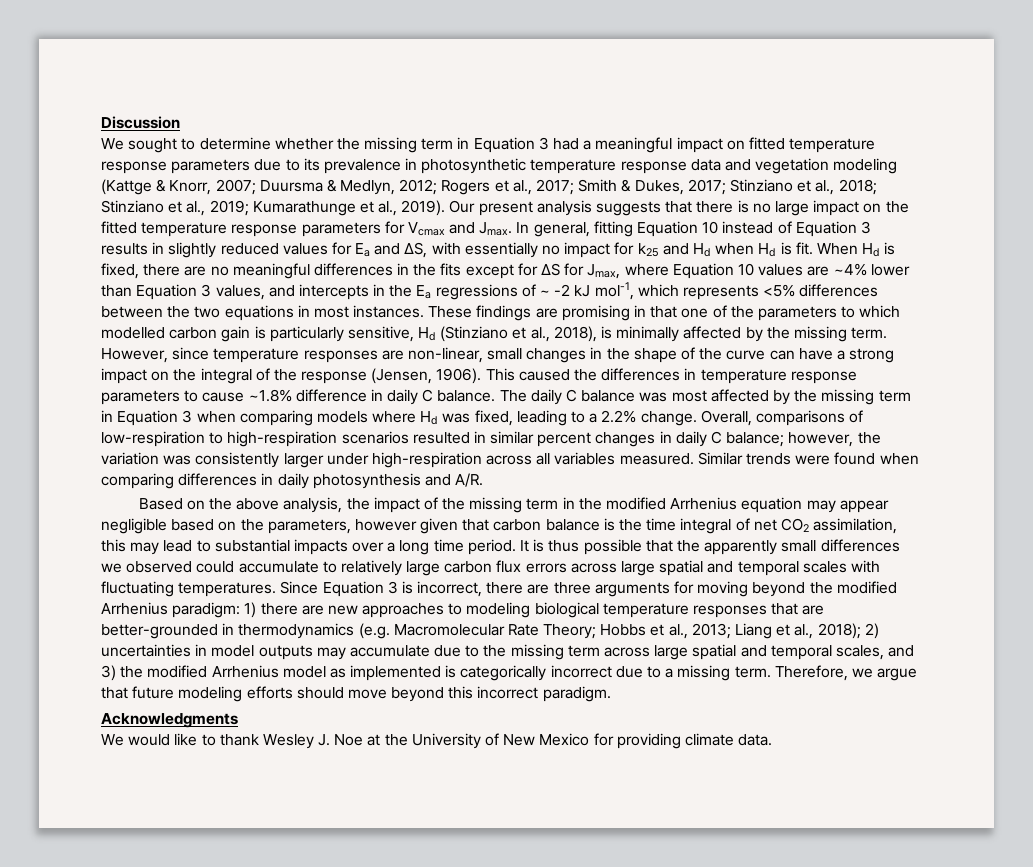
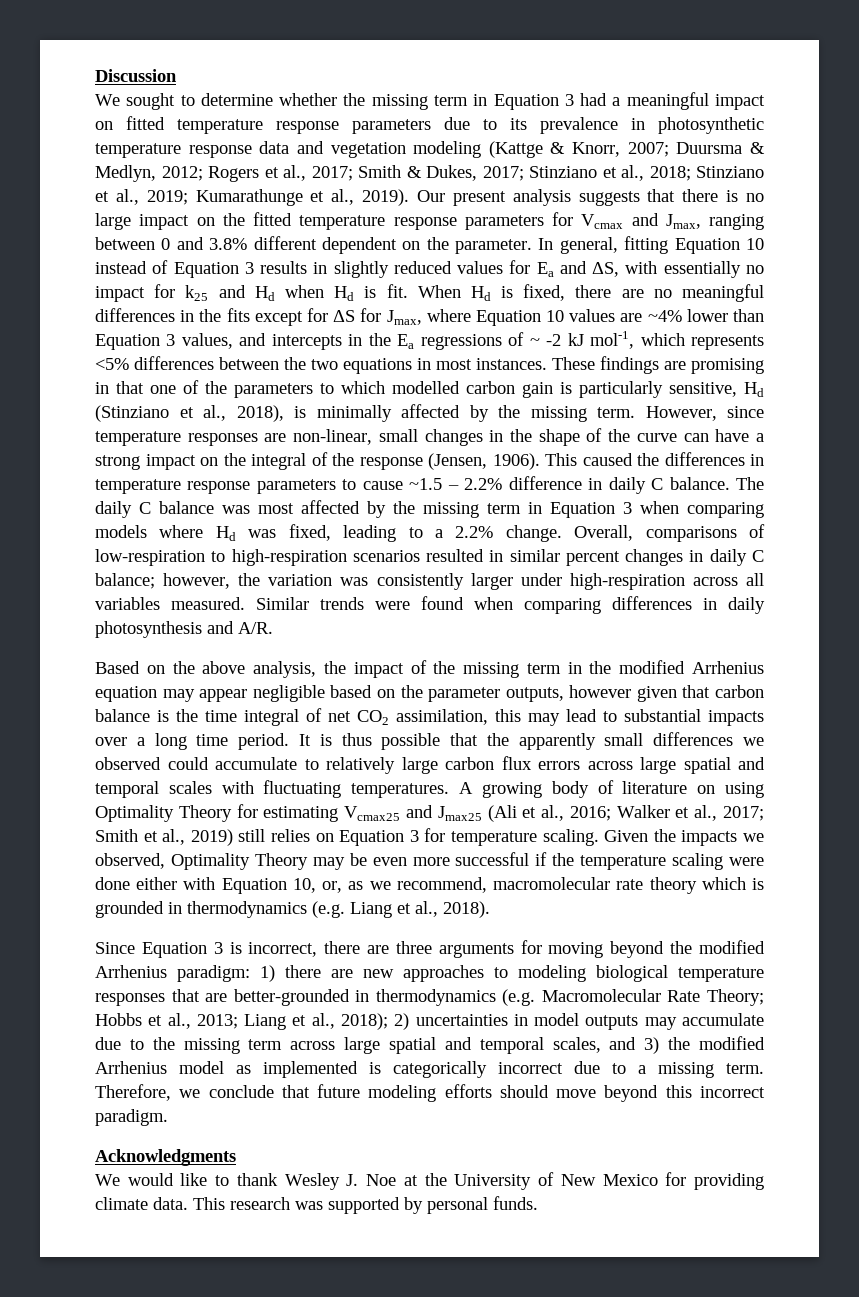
- Our present analysis suggests that there is no large impact on the fitted temperature response parameters for Vcmax and Jmax.
+ Our present analysis suggests that there is no large impact on the fitted temperature response parameters for Vcmax and Jmax, ranging between 0 and 3.8% different dependent on the parameter.
- This caused the differences in temperature response parameters to cause ~1.8% difference in daily C balance.
+ This caused the differences in temperature response parameters to cause ~1.5 – 2.2% difference in daily C balance.
- Based on the above analysis, the impact of the missing term in the modified Arrhenius equation may appear negligible based on the parameters, however given that carbon balance is the time integral of net CO2 assimilation, this may lead to substantial impacts over a long time period.
+ Based on the above analysis, the impact of the missing term in the modified Arrhenius equation may appear negligible based on the parameter outputs, however given that carbon balance is the time integral of net CO2 assimilation, this may lead to substantial impacts over a long time period.
- It is thus possible that the apparently small differences we observed could accumulate to relatively large carbon flux errors across large spatial and temporal scales with fluctuating temperatures. Since Equation 3 is incorrect, there are three arguments for moving beyond the modified Arrhenius paradigm:
+ It is thus possible that the apparently small differences we observed could accumulate to relatively large carbon flux errors across large spatial and temporal scales with fluctuating temperatures. A growing body of literature on using Optimality Theory for estimating Vcmax25 and Jmax25 (Ali et al., 2016; Walker et al., 2017; Smith et al., 2019) still relies on Equation 3 for temperature scaling. Given the impacts we observed, Optimality Theory may be even more successful if the temperature scaling were done either with Equation 10, or, as we recommend, macromolecular rate theory which is grounded in thermodynamics (e.g. Liang et al., 2018).
+ Since Equation 3 is incorrect, there are three arguments for moving beyond the modified Arrhenius paradigm:
- Therefore, we argue that future modeling efforts should move beyond this incorrect paradigm.
+ Therefore, we conclude that future modeling efforts should move beyond this incorrect paradigm.
+ This research was supported by personal funds.

